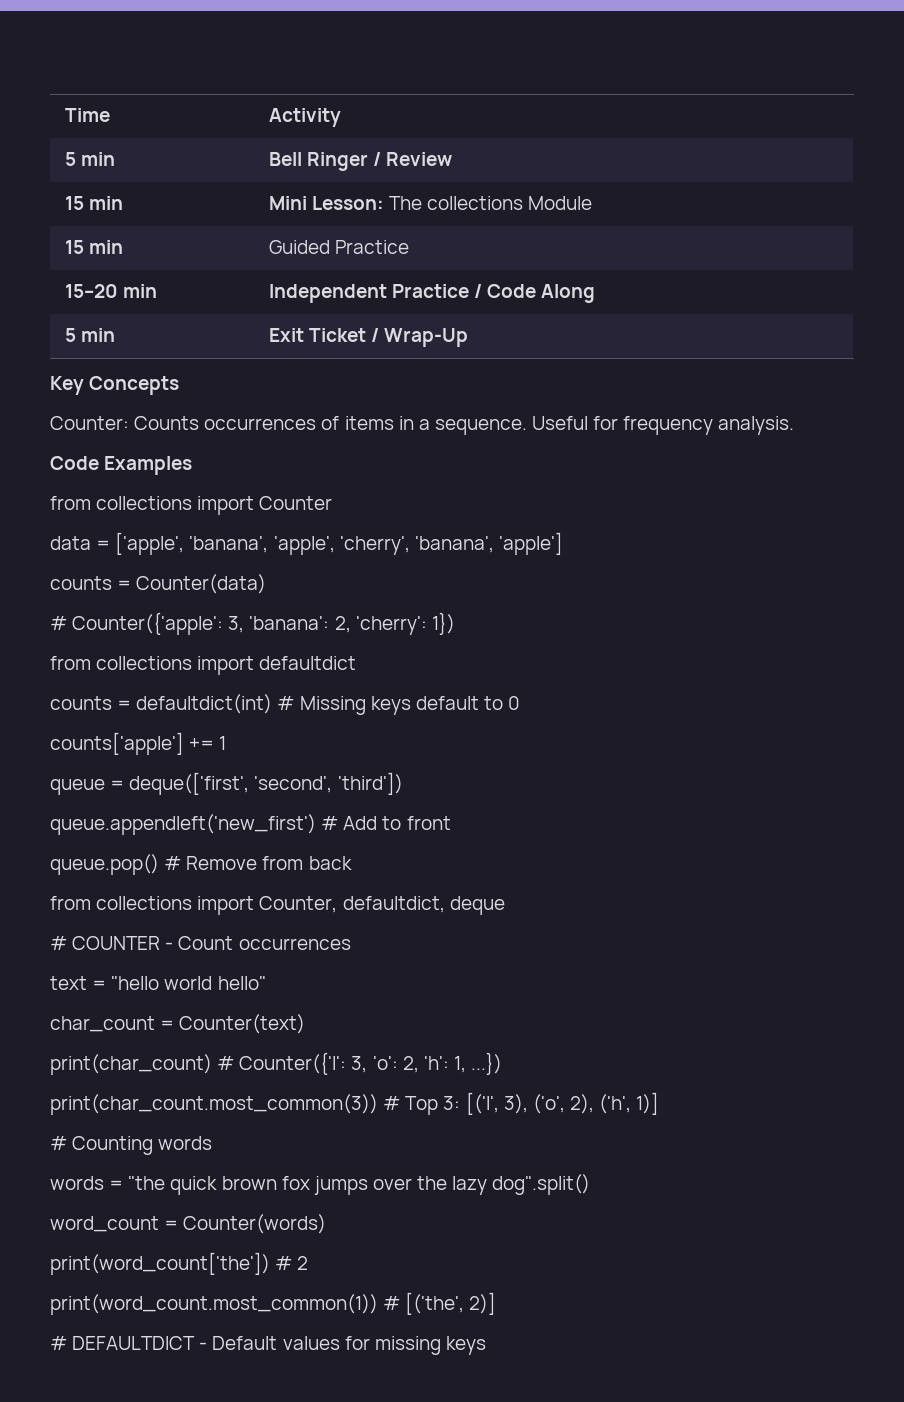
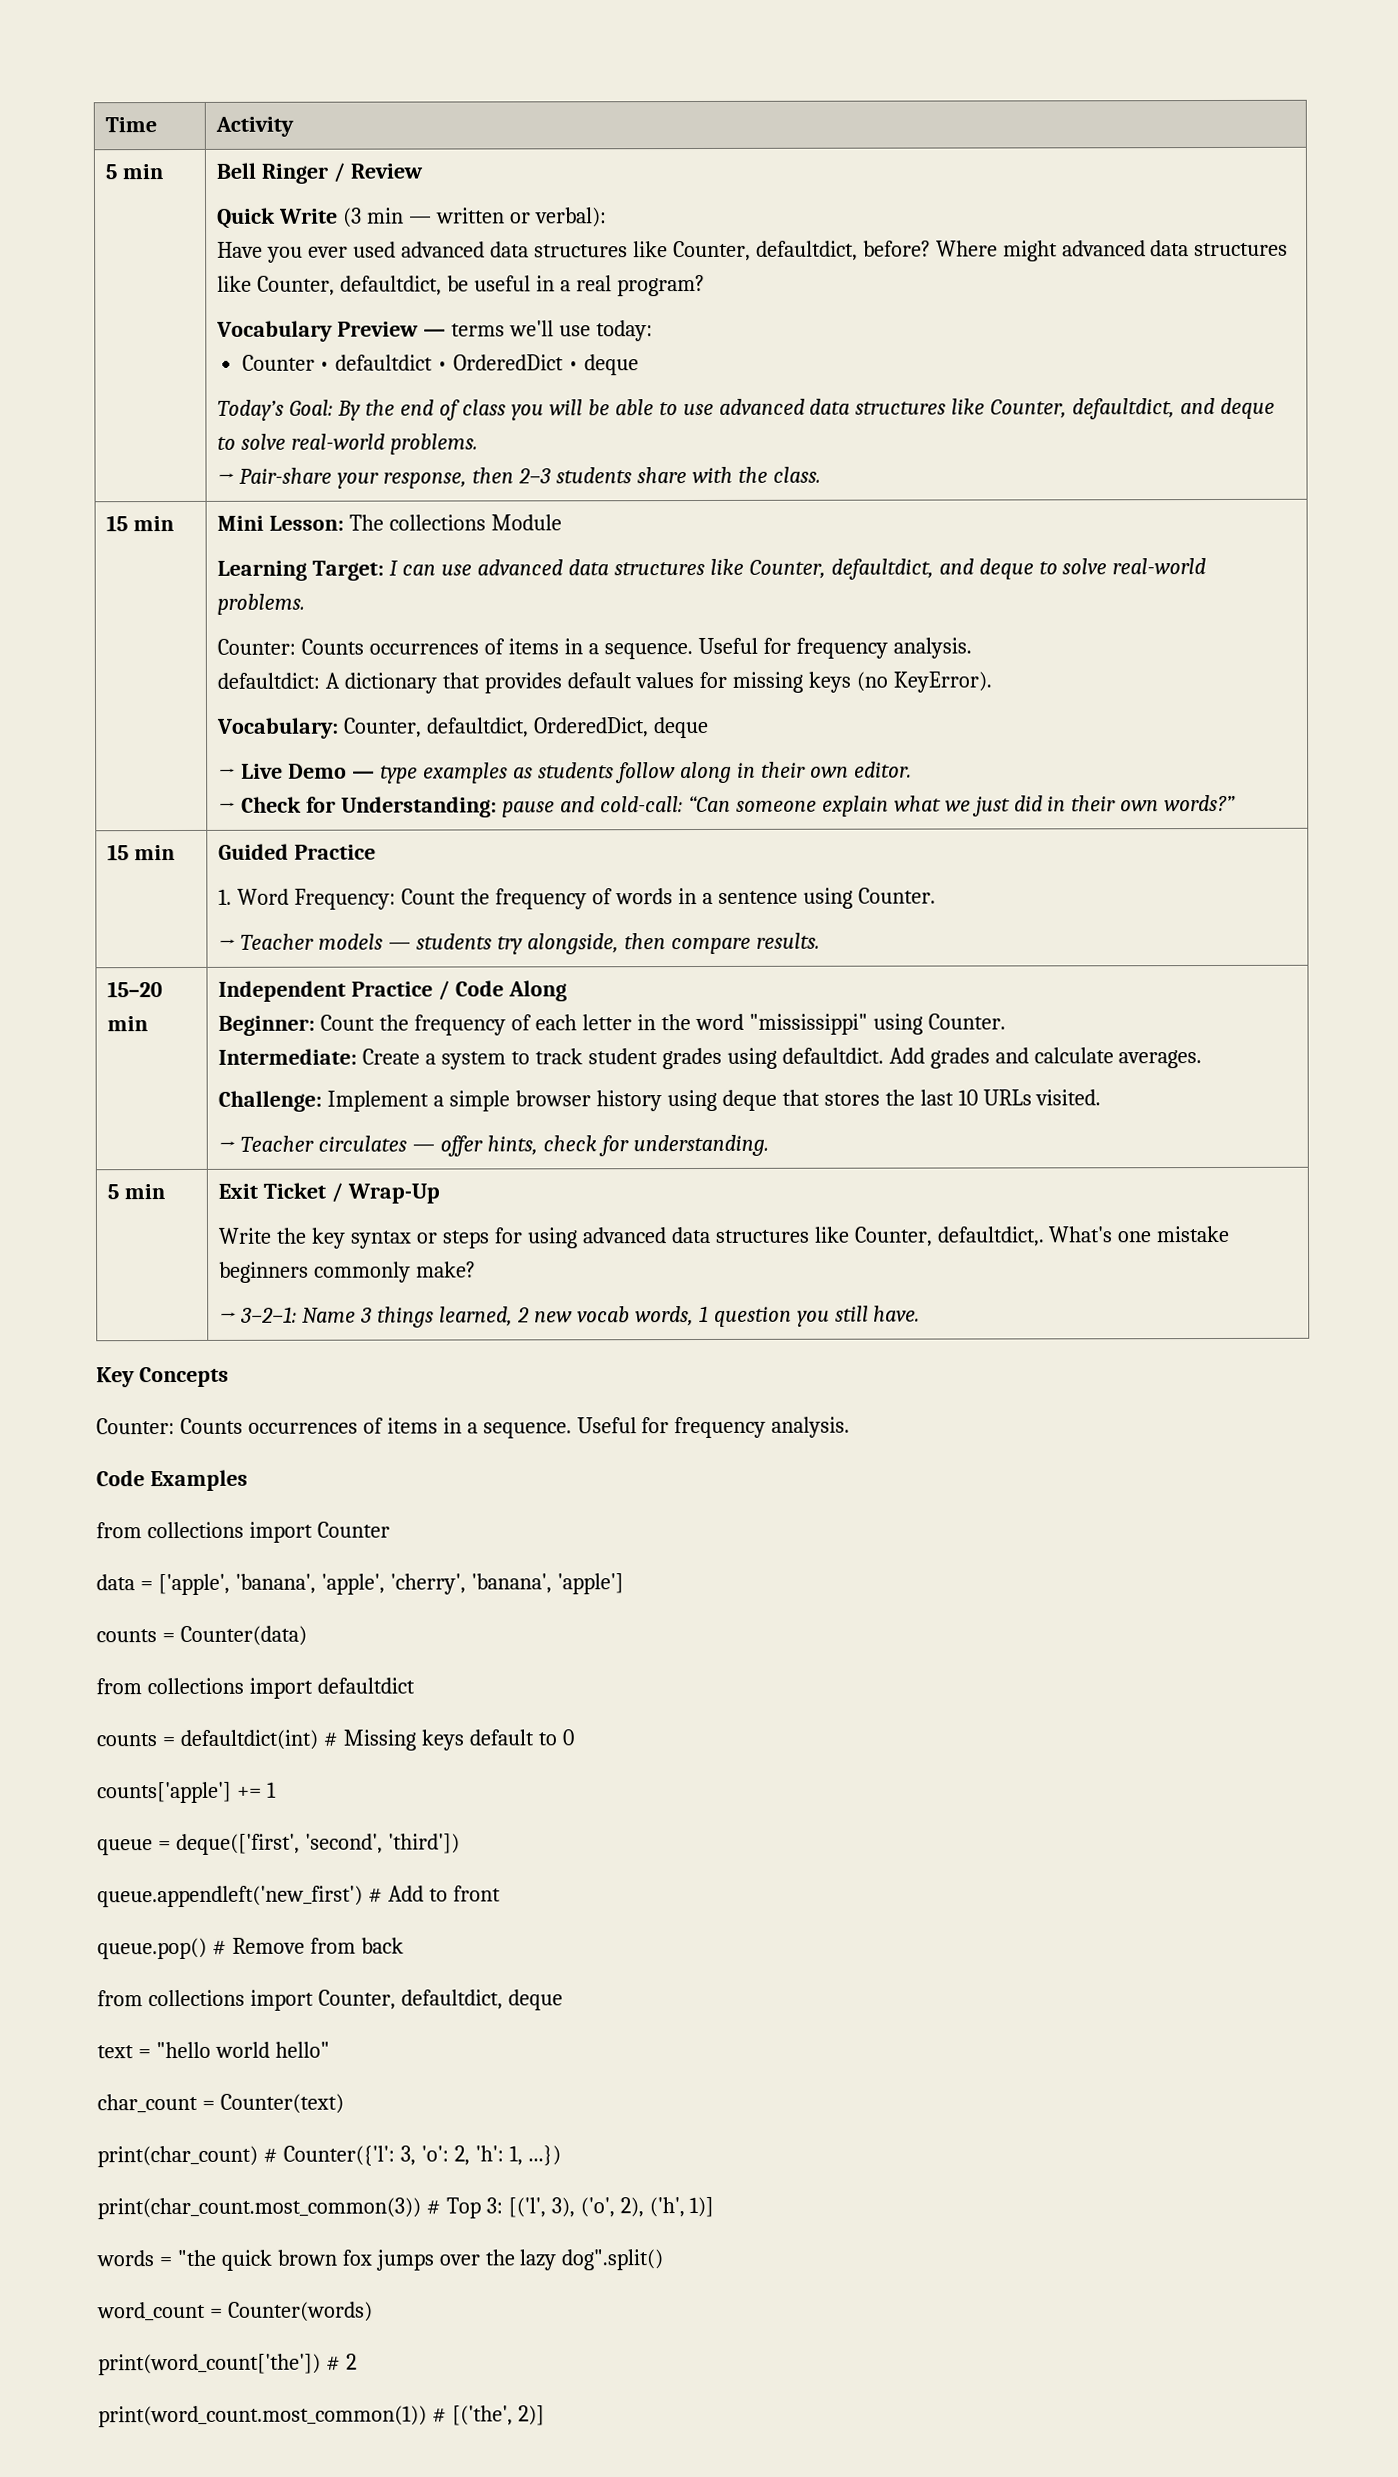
+ Quick Write (3 min — written or verbal):
+ Have you ever used advanced data structures like Counter, defaultdict, before? Where might advanced data structures like Counter, defaultdict, be useful in a real program?
+ Vocabulary Preview — terms we'll use today:
+ Counter • defaultdict • OrderedDict • deque
+ Today’s Goal: By the end of class you will be able to use advanced data structures like Counter, defaultdict, and deque to solve real-world problems.
+ → Pair-share your response, then 2–3 students share with the class.
+ Learning Target: I can use advanced data structures like Counter, defaultdict, and deque to solve real-world problems.
+ Counter: Counts occurrences of items in a sequence. Useful for frequency analysis.
+ defaultdict: A dictionary that provides default values for missing keys (no KeyError).
+ Vocabulary: Counter, defaultdict, OrderedDict, deque
+ → Live Demo — type examples as students follow along in their own editor.
+ → Check for Understanding: pause and cold-call: “Can someone explain what we just did in their own words?”
  15 min | Guided Practice
+ 1. Word Frequency: Count the frequency of words in a sentence using Counter.
+ → Teacher models — students try alongside, then compare results.
+ Beginner: Count the frequency of each letter in the word "mississippi" using Counter.
+ Intermediate: Create a system to track student grades using defaultdict. Add grades and calculate averages.
+ Challenge: Implement a simple browser history using deque that stores the last 10 URLs visited.
+ → Teacher circulates — offer hints, check for understanding.
+ Write the key syntax or steps for using advanced data structures like Counter, defaultdict,. What's one mistake beginners commonly make?
+ → 3–2–1: Name 3 things learned, 2 new vocab words, 1 question you still have.
- # Counter({'apple': 3, 'banana': 2, 'cherry': 1})
- # COUNTER - Count occurrences
- # Counting words
- # DEFAULTDICT - Default values for missing keys

